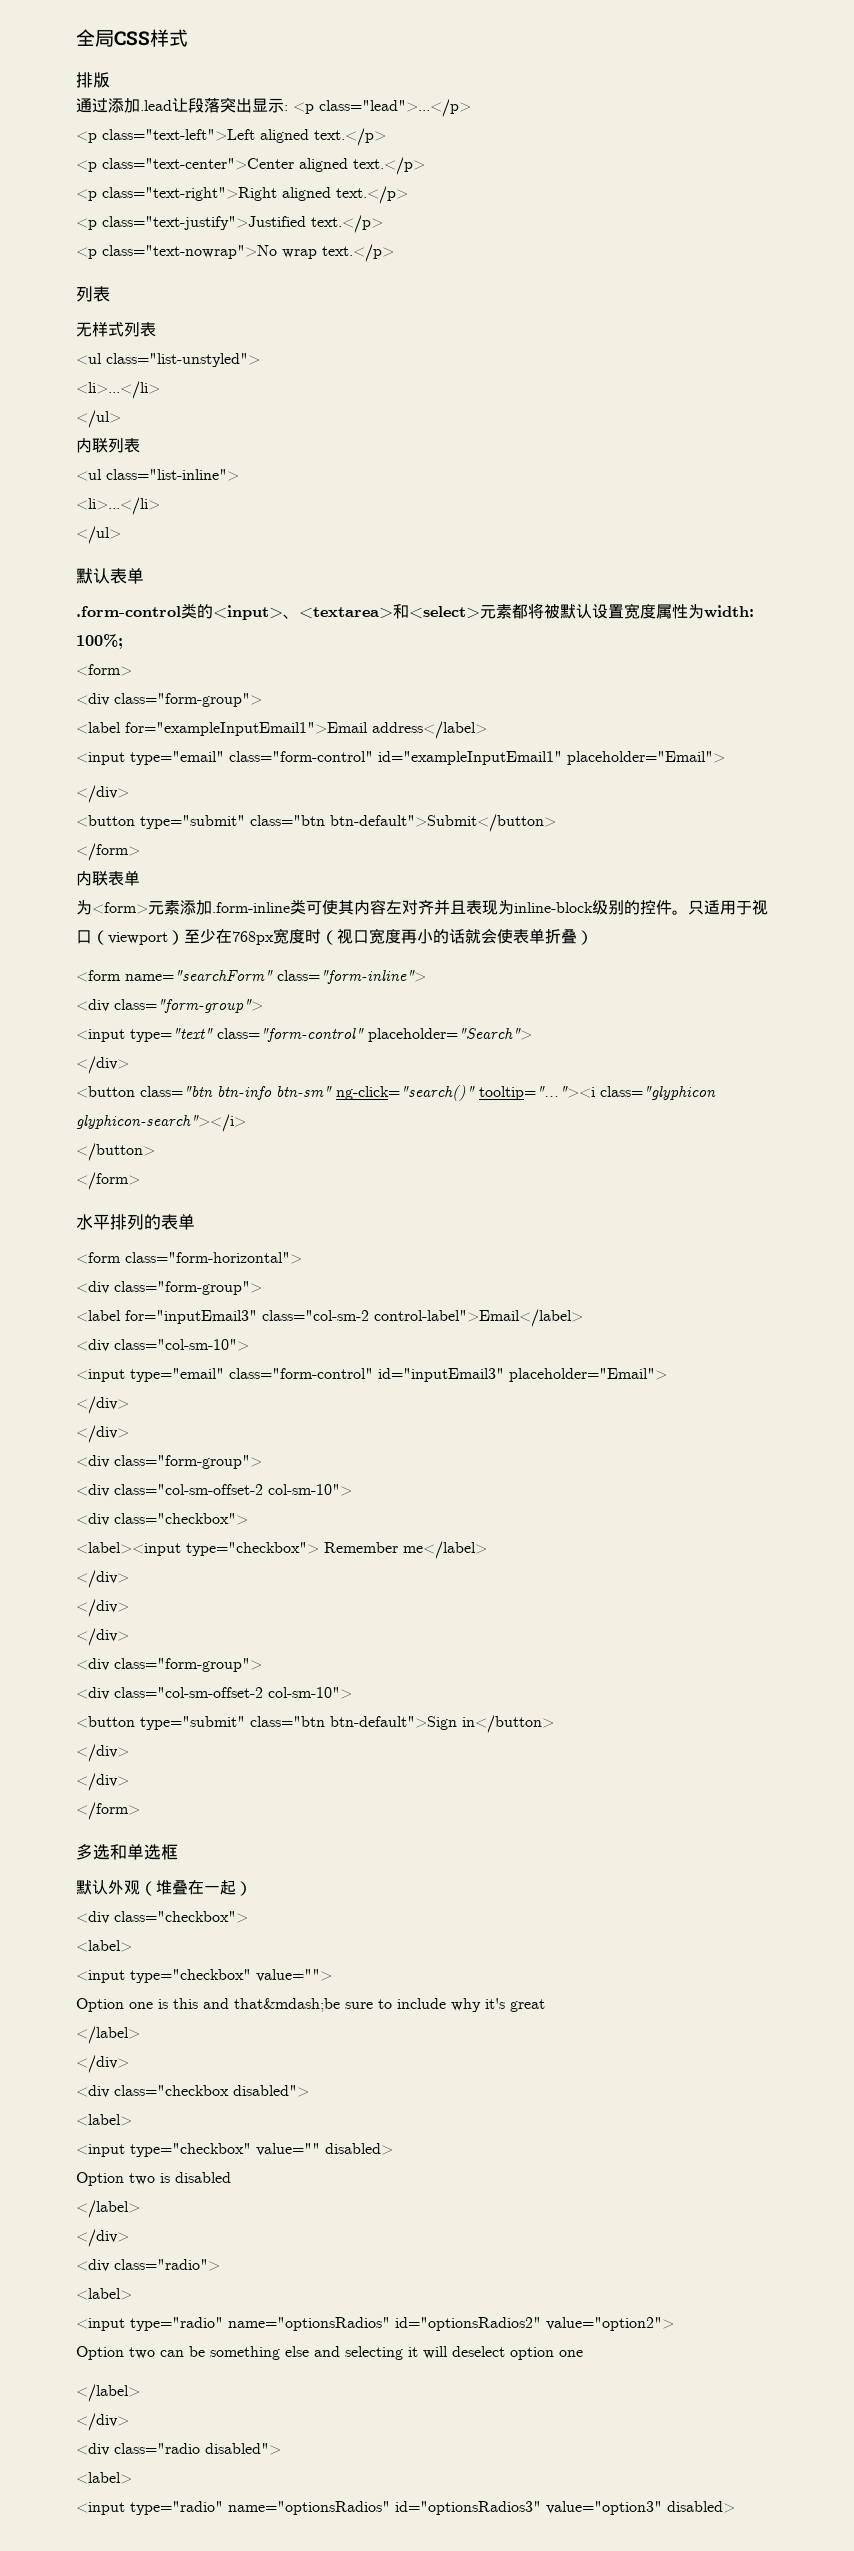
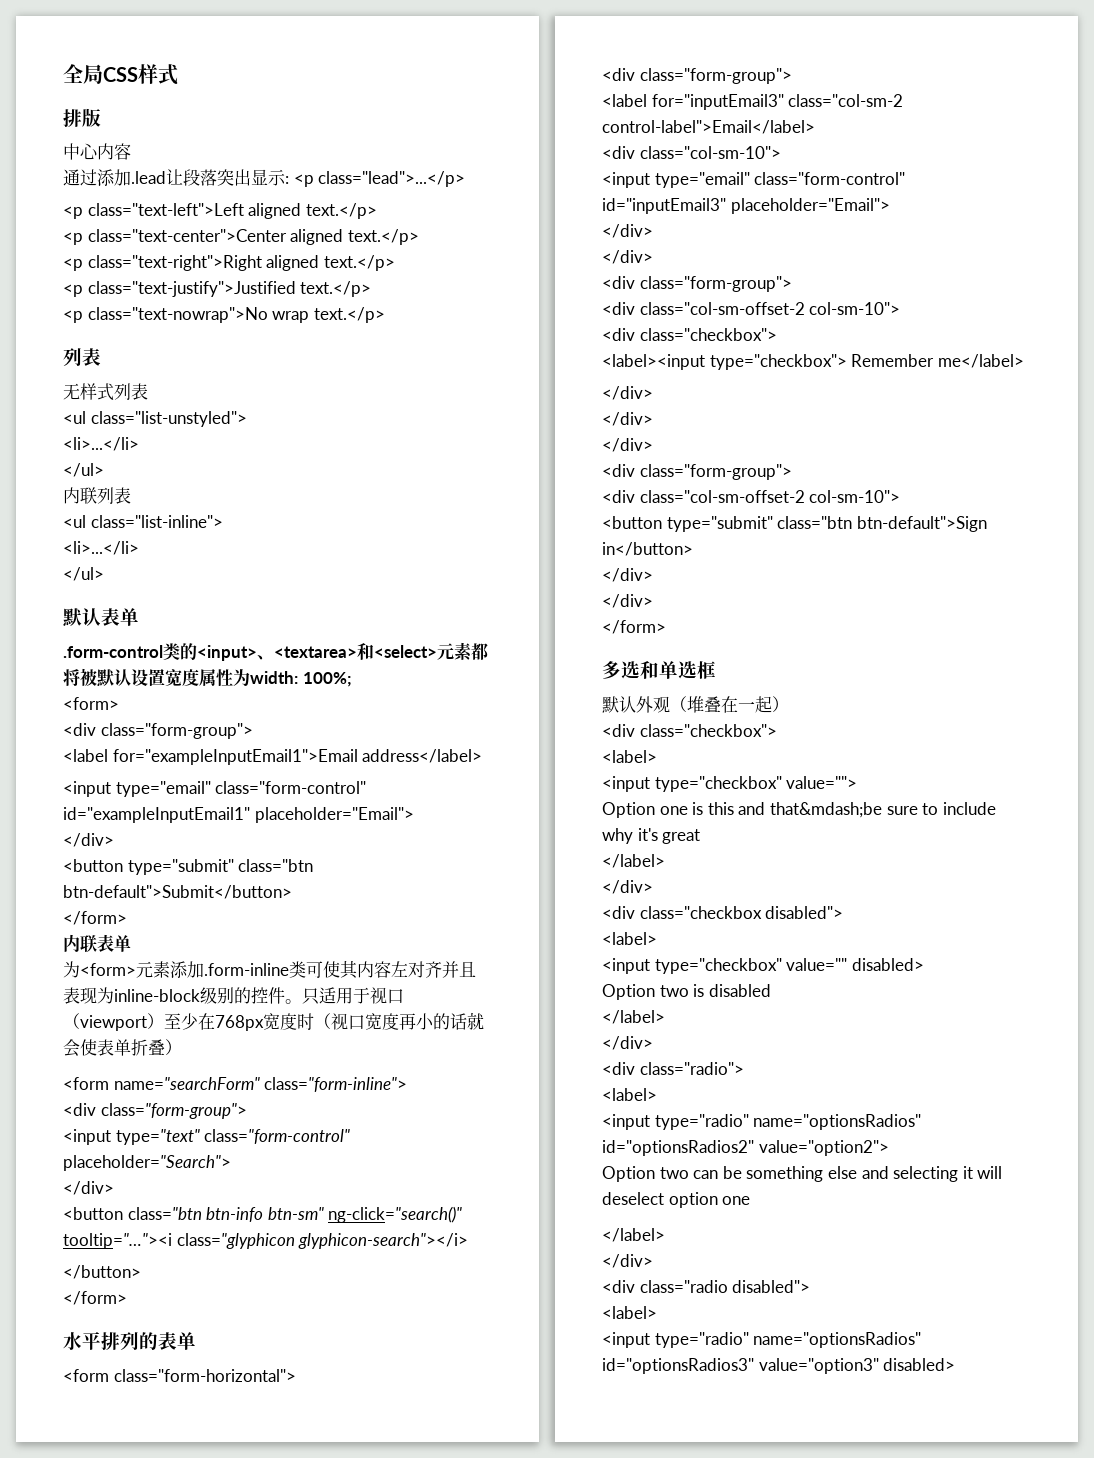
+ 中心内容

